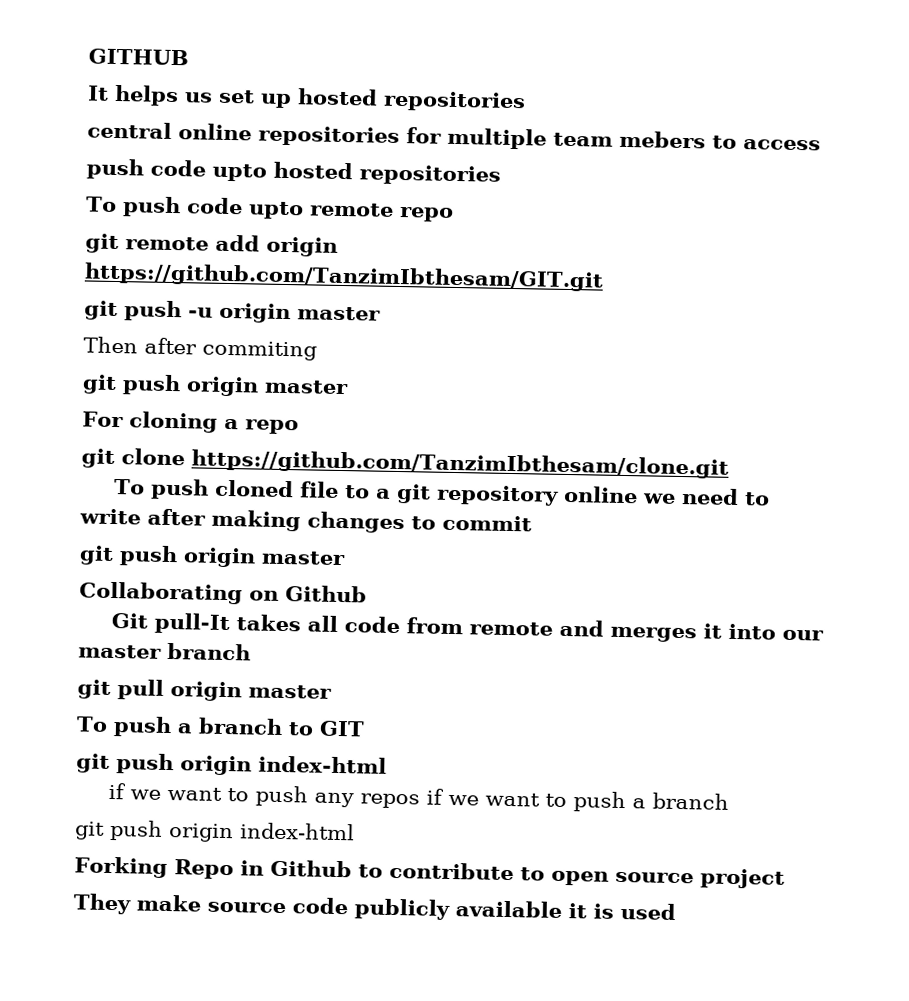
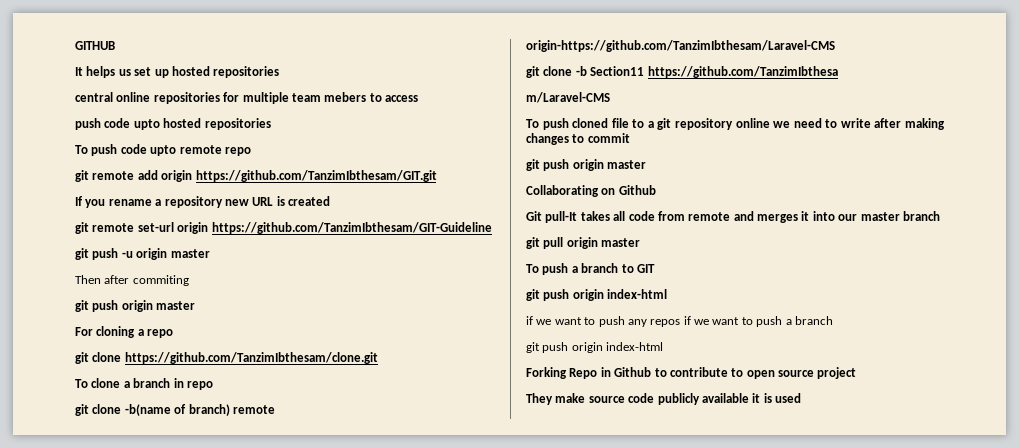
+ If you rename a repository new URL is created
+ git remote set-url origin https://github.com/TanzimIbthesam/GIT-Guideline
+ To clone a branch in repo
+ git clone -b(name of branch) remote origin-https://github.com/TanzimIbthesam/Laravel-CMS
+ git clone -b Section11 https://github.com/TanzimIbthesa
+ m/Laravel-CMS

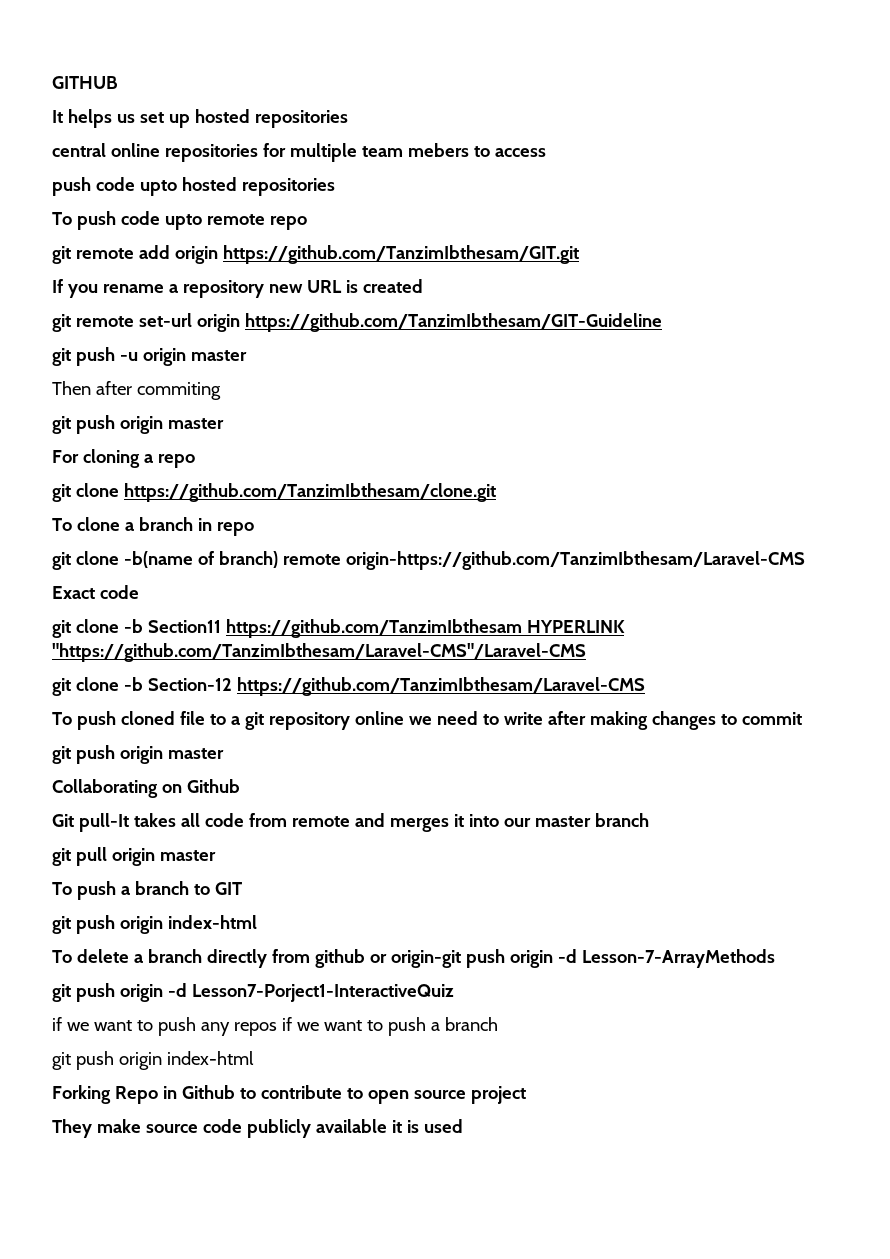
+ Exact code
- git clone -b Section11 https://github.com/TanzimIbthesa
- m/Laravel-CMS
+ git clone -b Section11 https://github.com/TanzimIbthesam HYPERLINK "https://github.com/TanzimIbthesam/Laravel-CMS"/Laravel-CMS
+ git clone -b Section-12 https://github.com/TanzimIbthesam/Laravel-CMS
+ To delete a branch directly from github or origin-git push origin -d Lesson-7-ArrayMethods
+ git push origin -d Lesson7-Porject1-InteractiveQuiz

